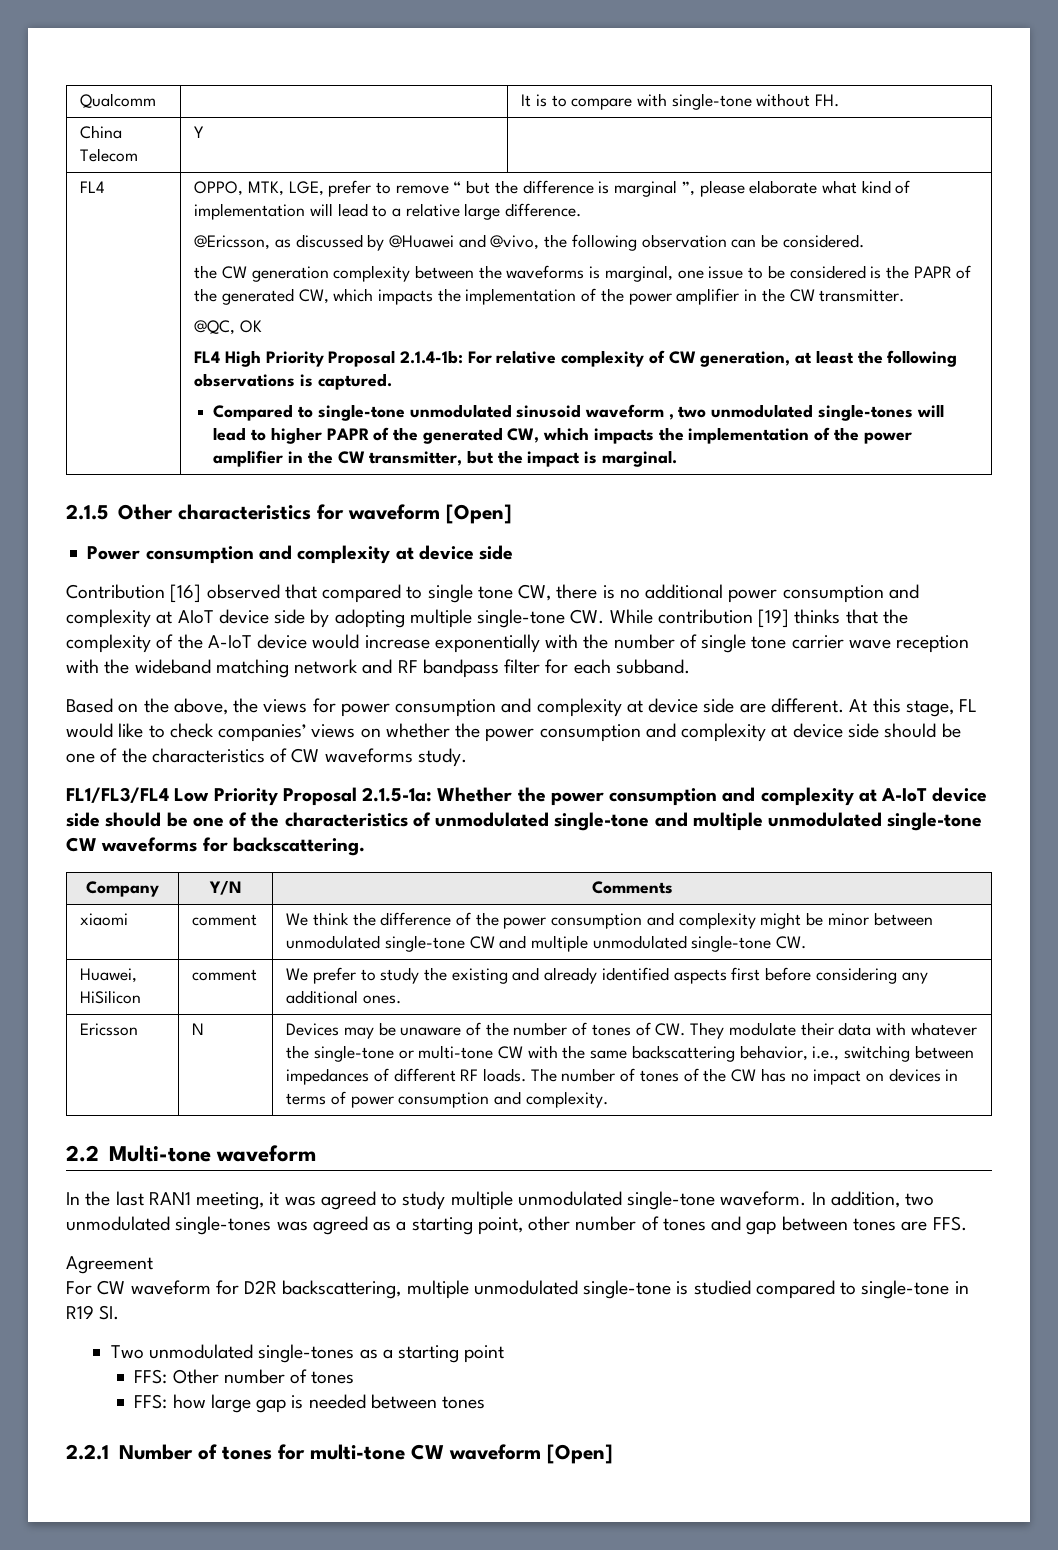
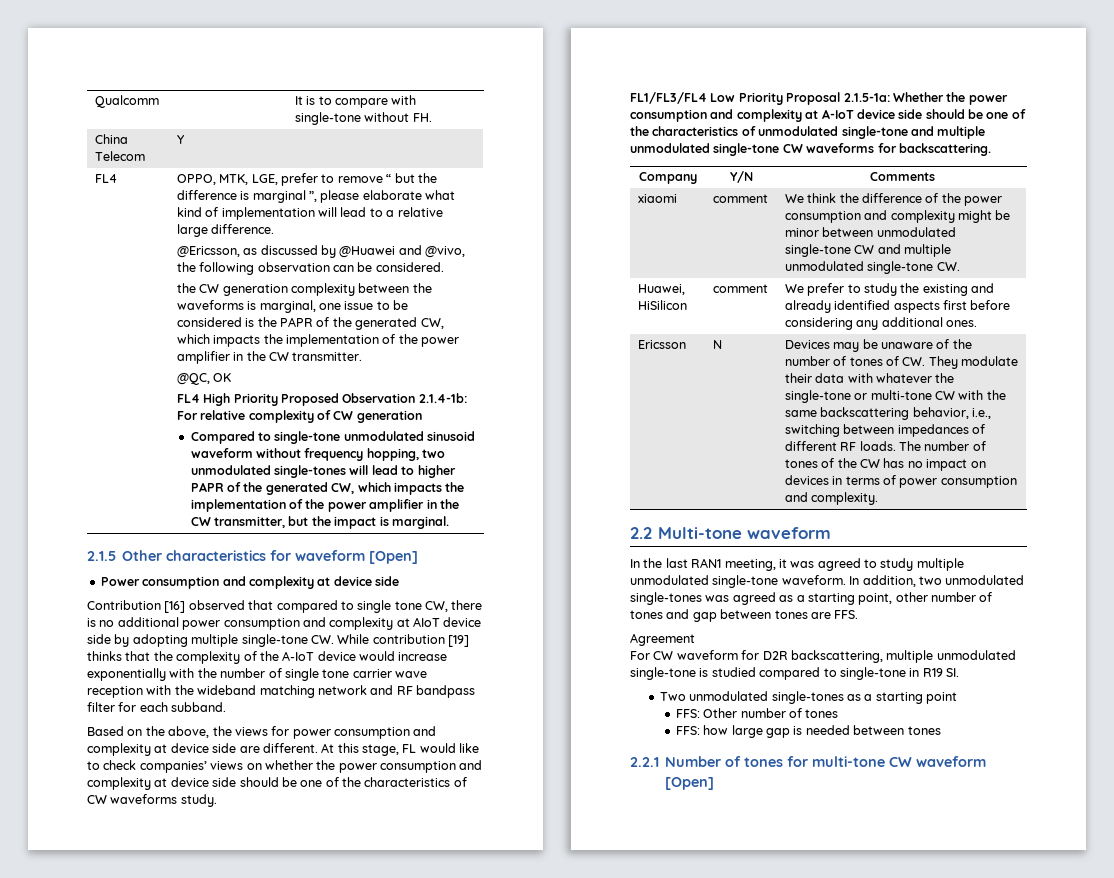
- FL4 High Priority Proposal 2.1.4-1b: For relative complexity of CW generation, at least the following observations is captured.
+ FL4 High Priority Proposed Observation 2.1.4-1b: For relative complexity of CW generation
- Compared to single-tone unmodulated sinusoid waveform , two unmodulated single-tones will lead to higher PAPR of the generated CW, which impacts the implementation of the power amplifier in the CW transmitter, but the impact is marginal.
+ Compared to single-tone unmodulated sinusoid waveform without frequency hopping, two unmodulated single-tones will lead to higher PAPR of the generated CW, which impacts the implementation of the power amplifier in the CW transmitter, but the impact is marginal.

